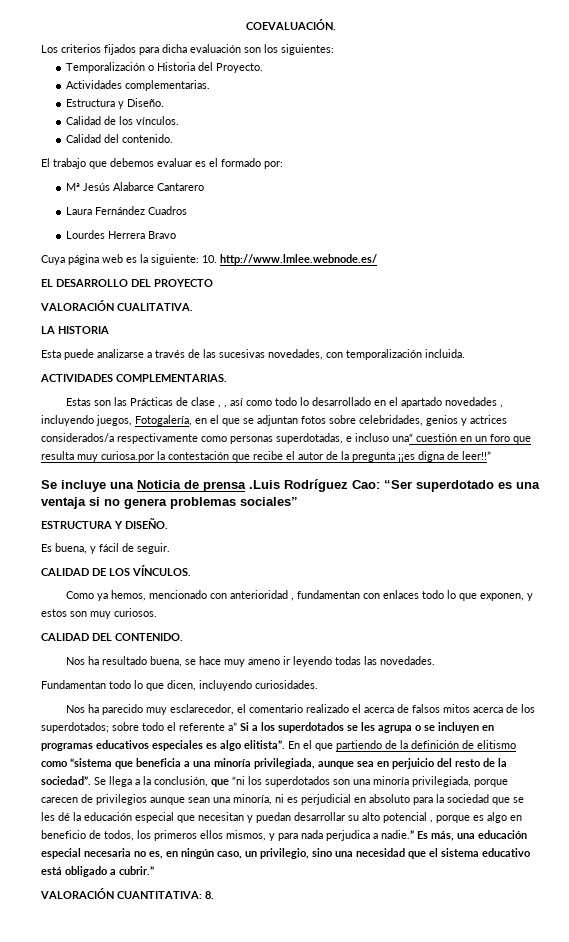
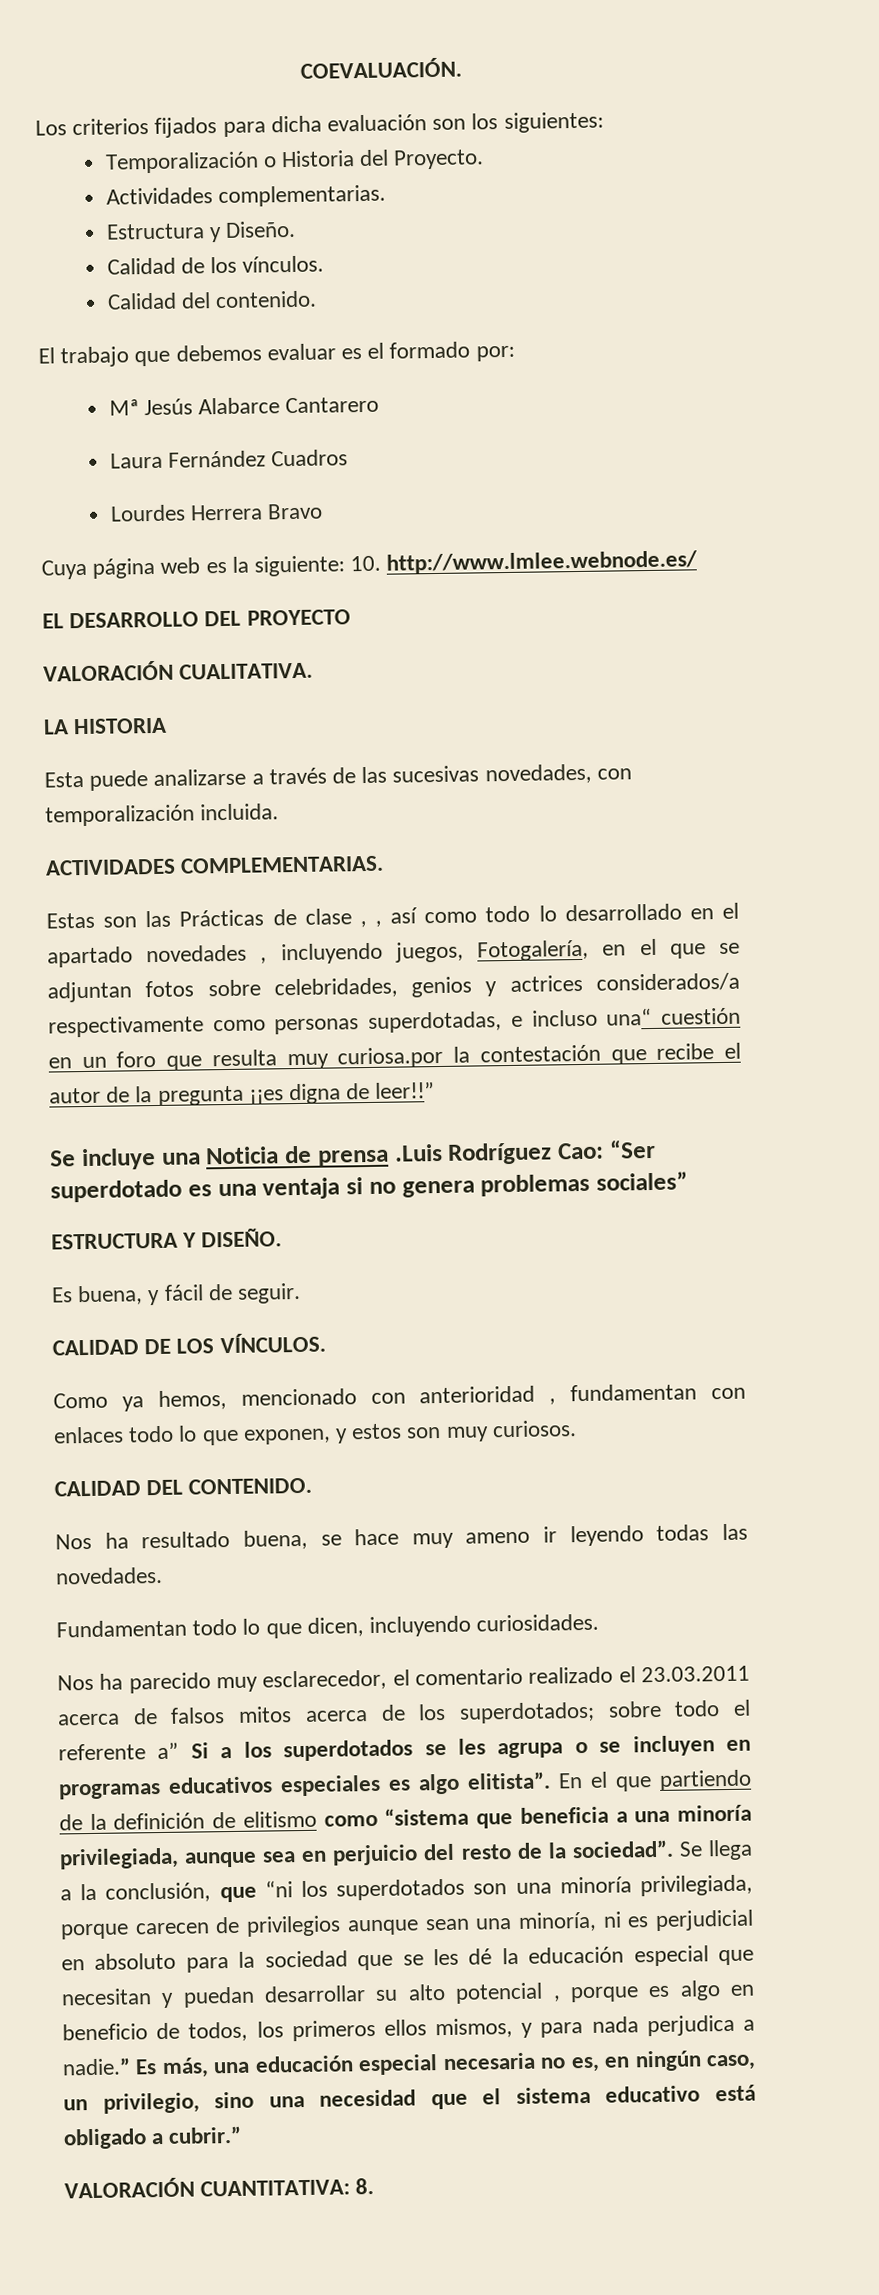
- Nos ha parecido muy esclarecedor, el comentario realizado el acerca de falsos mitos acerca de los superdotados; sobre todo el referente a” Si a los superdotados se les agrupa o se incluyen en programas educativos especiales es algo elitista”.
+ Nos ha parecido muy esclarecedor, el comentario realizado el 23.03.2011 acerca de falsos mitos acerca de los superdotados; sobre todo el referente a” Si a los superdotados se les agrupa o se incluyen en programas educativos especiales es algo elitista”.

